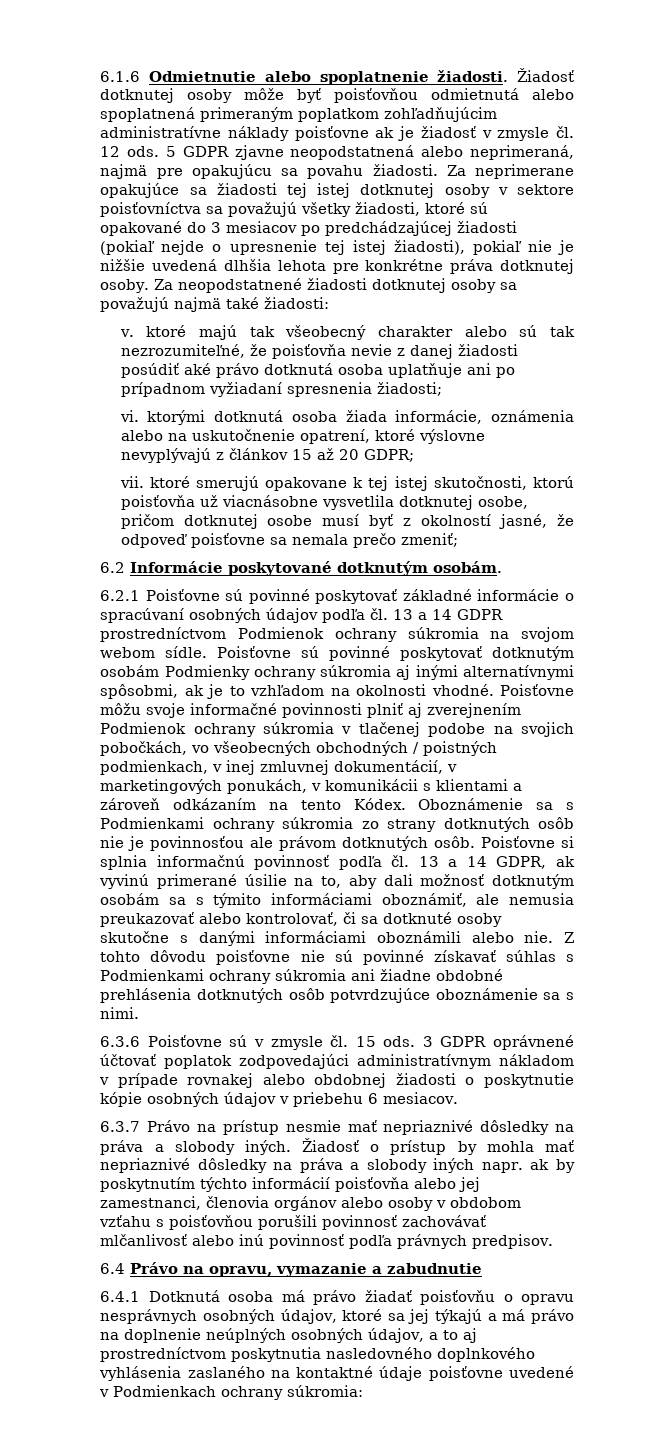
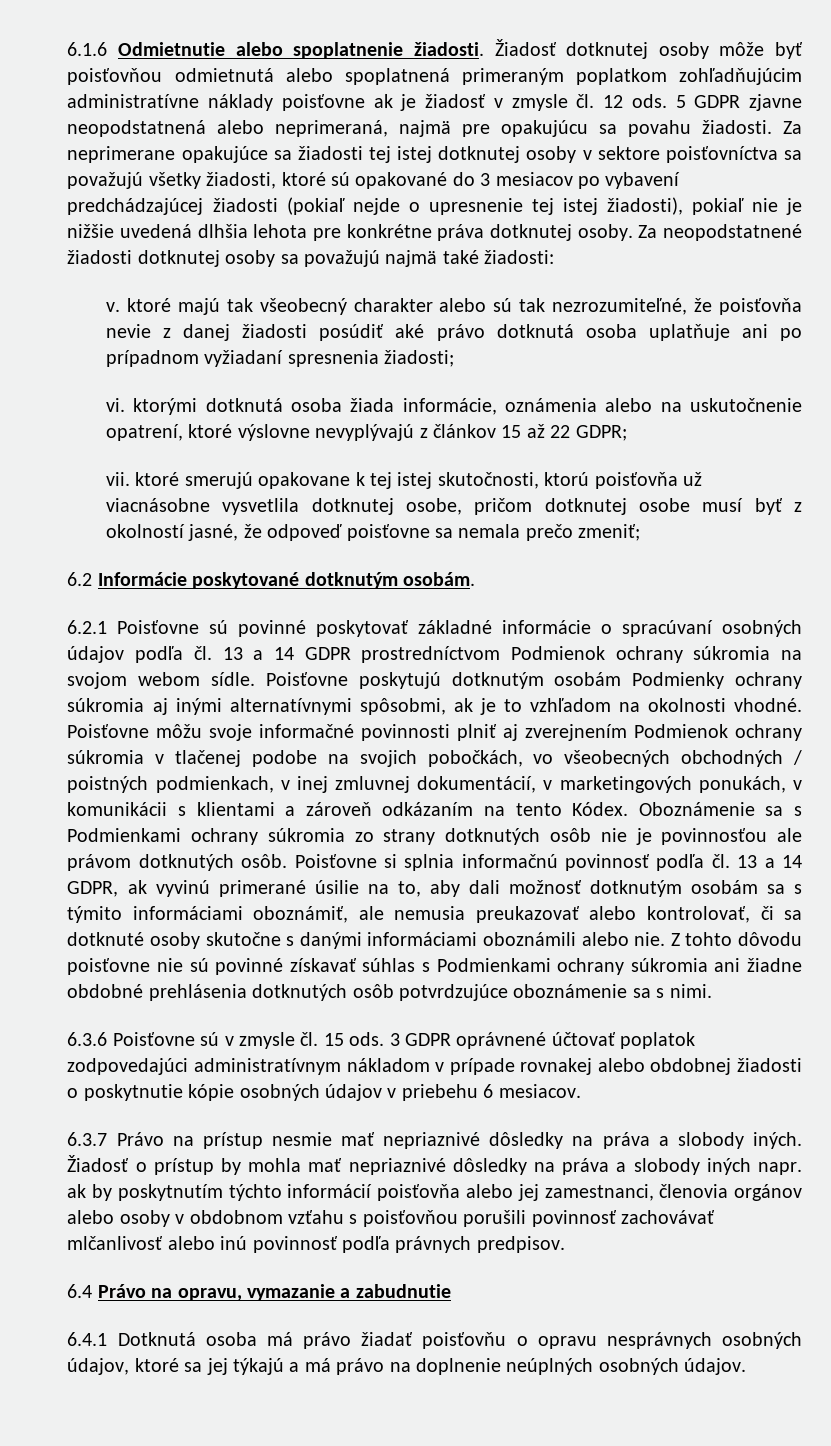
- Za neprimerane opakujúce sa žiadosti tej istej dotknutej osoby v sektore poisťovníctva sa považujú všetky žiadosti, ktoré sú opakované do 3 mesiacov po predchádzajúcej žiadosti (pokiaľ nejde o upresnenie tej istej žiadosti), pokiaľ nie je nižšie uvedená dlhšia lehota pre konkrétne práva dotknutej osoby.
+ Za neprimerane opakujúce sa žiadosti tej istej dotknutej osoby v sektore poisťovníctva sa považujú všetky žiadosti, ktoré sú opakované do 3 mesiacov po vybavení predchádzajúcej žiadosti (pokiaľ nejde o upresnenie tej istej žiadosti), pokiaľ nie je nižšie uvedená dlhšia lehota pre konkrétne práva dotknutej osoby.
- vi. ktorými dotknutá osoba žiada informácie, oznámenia alebo na uskutočnenie opatrení, ktoré výslovne nevyplývajú z článkov 15 až 20 GDPR;
+ vi. ktorými dotknutá osoba žiada informácie, oznámenia alebo na uskutočnenie opatrení, ktoré výslovne nevyplývajú z článkov 15 až 22 GDPR;
- Poisťovne sú povinné poskytovať dotknutým osobám Podmienky ochrany súkromia aj inými alternatívnymi spôsobmi, ak je to vzhľadom na okolnosti vhodné.
+ Poisťovne poskytujú dotknutým osobám Podmienky ochrany súkromia aj inými alternatívnymi spôsobmi, ak je to vzhľadom na okolnosti vhodné.
- Žiadosť o prístup by mohla mať nepriaznivé dôsledky na práva a slobody iných napr. ak by poskytnutím týchto informácií poisťovňa alebo jej zamestnanci, členovia orgánov alebo osoby v obdobom vzťahu s poisťovňou porušili povinnosť zachovávať mlčanlivosť alebo inú povinnosť podľa právnych predpisov.
+ Žiadosť o prístup by mohla mať nepriaznivé dôsledky na práva a slobody iných napr. ak by poskytnutím týchto informácií poisťovňa alebo jej zamestnanci, členovia orgánov alebo osoby v obdobnom vzťahu s poisťovňou porušili povinnosť zachovávať mlčanlivosť alebo inú povinnosť podľa právnych predpisov.
- 6.4.1 Dotknutá osoba má právo žiadať poisťovňu o opravu nesprávnych osobných údajov, ktoré sa jej týkajú a má právo na doplnenie neúplných osobných údajov, a to aj prostredníctvom poskytnutia nasledovného doplnkového vyhlásenia zaslaného na kontaktné údaje poisťovne uvedené v Podmienkach ochrany súkromia:
+ 6.4.1 Dotknutá osoba má právo žiadať poisťovňu o opravu nesprávnych osobných údajov, ktoré sa jej týkajú a má právo na doplnenie neúplných osobných údajov.

